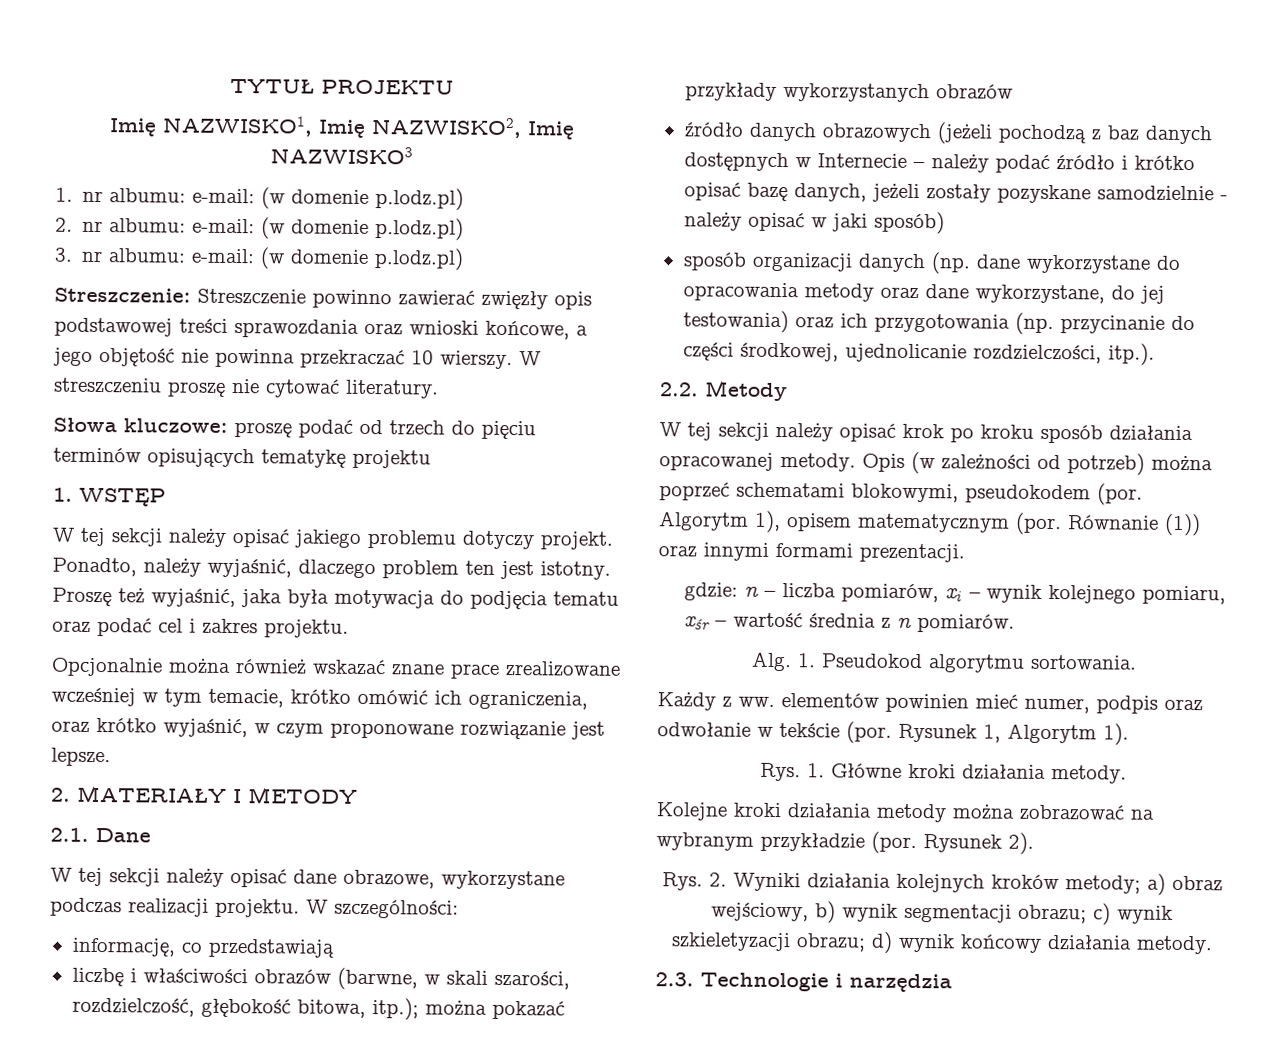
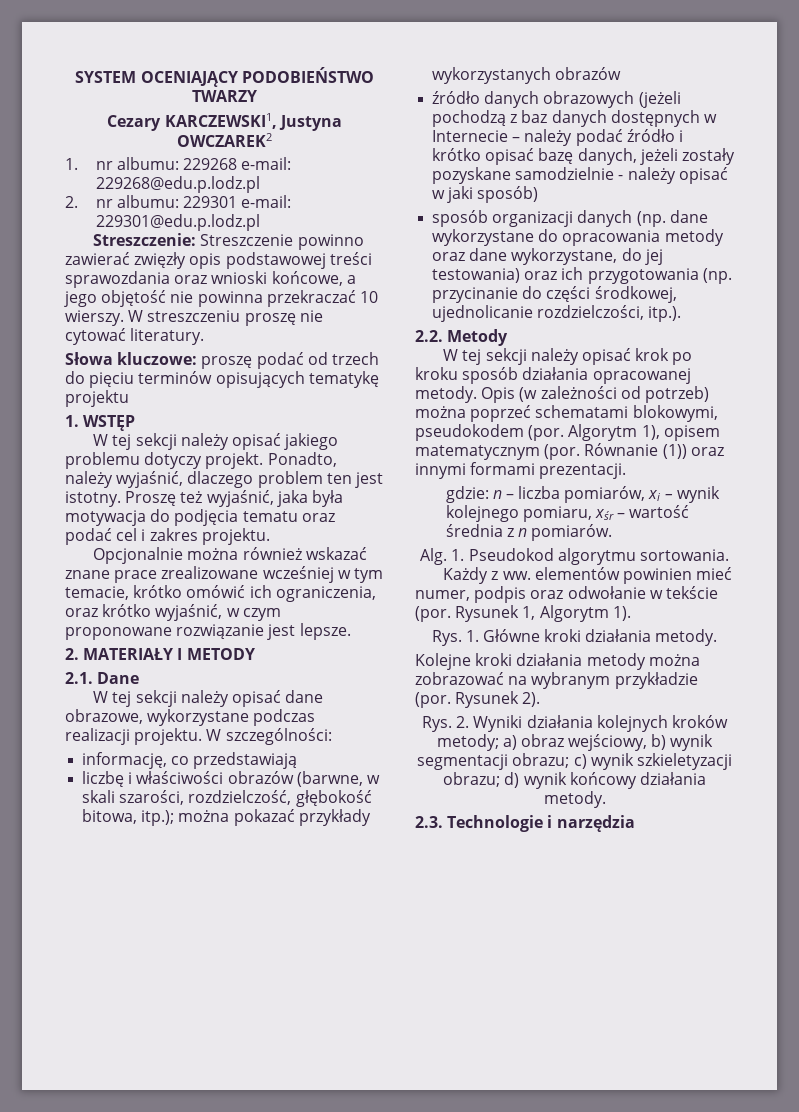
- TYTUŁ PROJEKTU
- Imię NAZWISKO1, Imię NAZWISKO2, Imię NAZWISKO3
+ SYSTEM OCENIAJĄCY PODOBIEŃSTWO TWARZY
+ Cezary KARCZEWSKI1, Justyna OWCZAREK2
- 1. nr albumu: e-mail: (w domenie p.lodz.pl)
+ 1. nr albumu: 229268 e-mail: 229268@edu.p.lodz.pl
- 2. nr albumu: e-mail: (w domenie p.lodz.pl)
- 3. nr albumu: e-mail: (w domenie p.lodz.pl)
+ 2. nr albumu: 229301 e-mail: 229301@edu.p.lodz.pl

